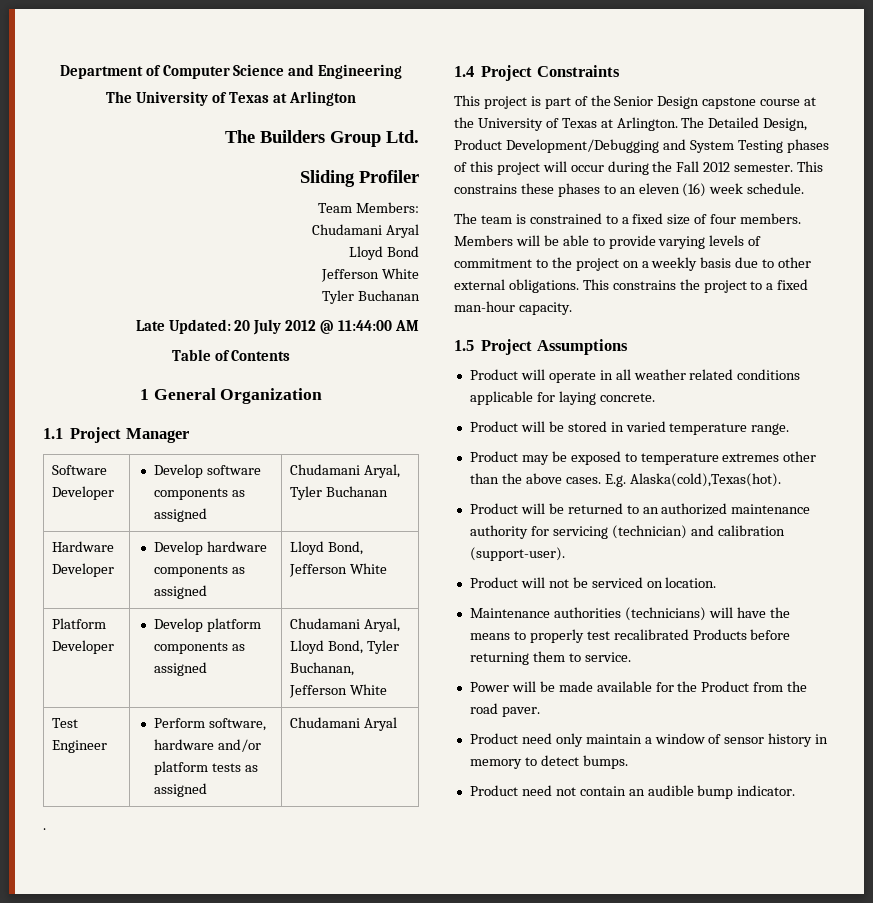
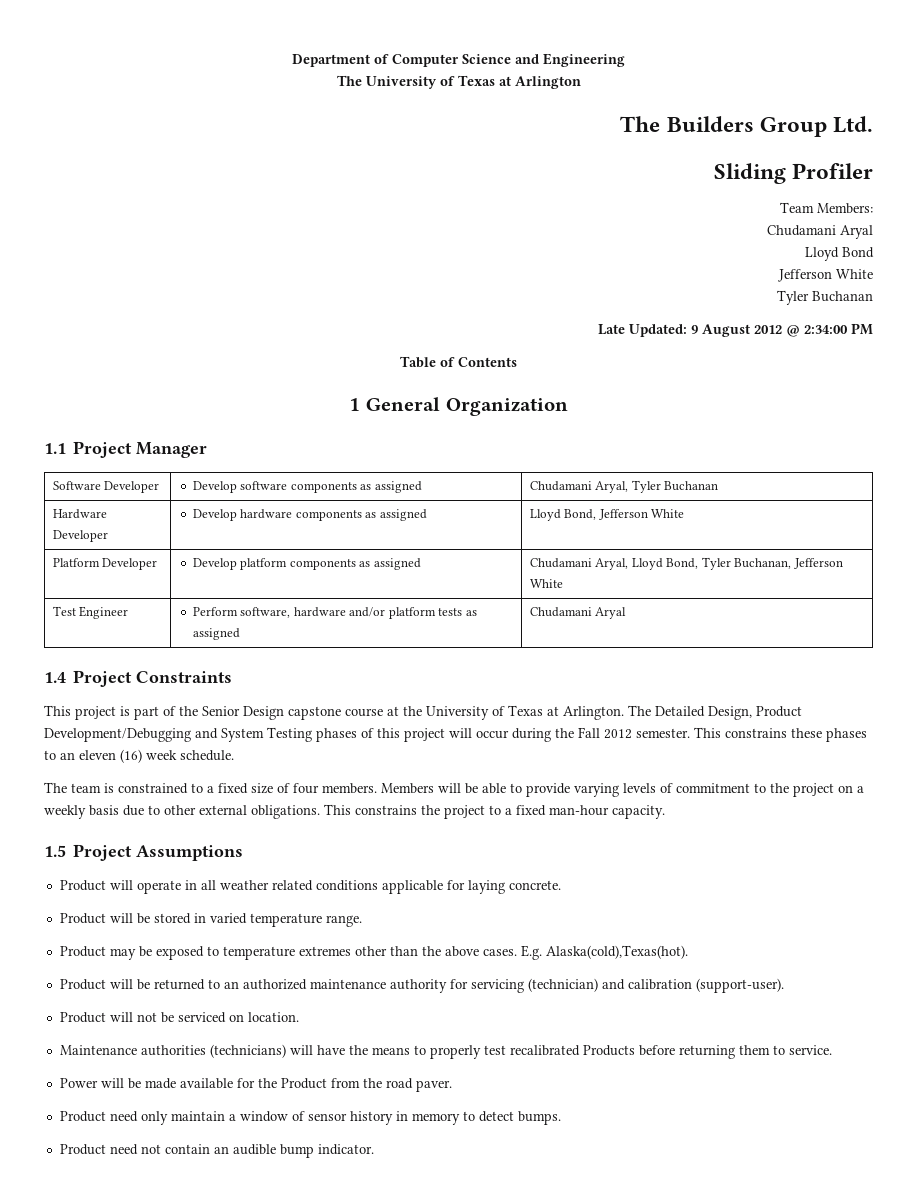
- Late Updated: 20 July 2012 @ 11:44:00 AM
+ Late Updated: 9 August 2012 @ 2:34:00 PM
- .

